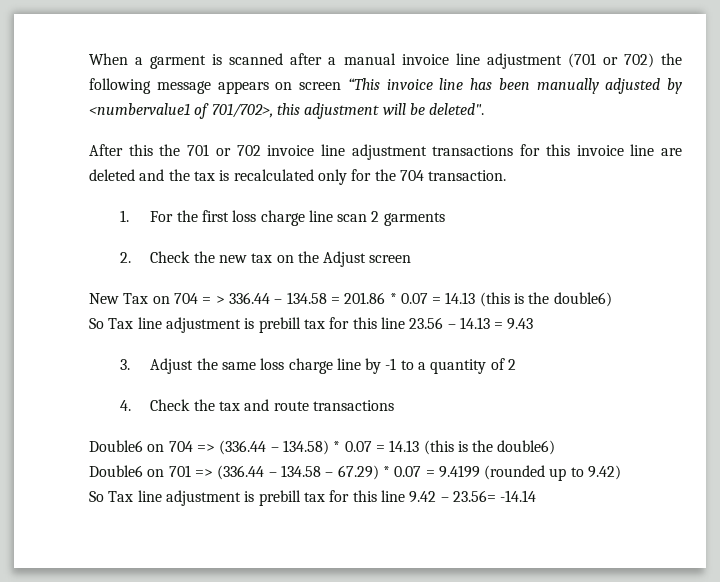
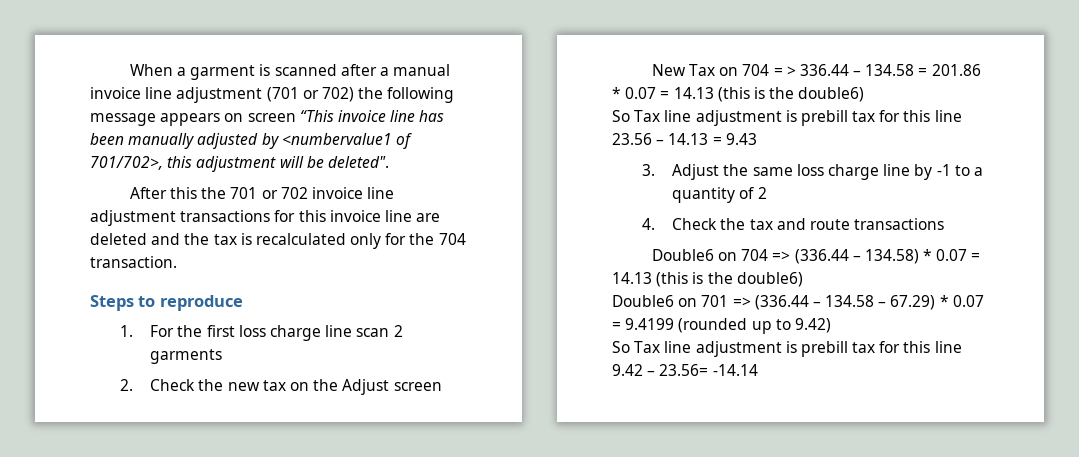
+ Steps to reproduce

